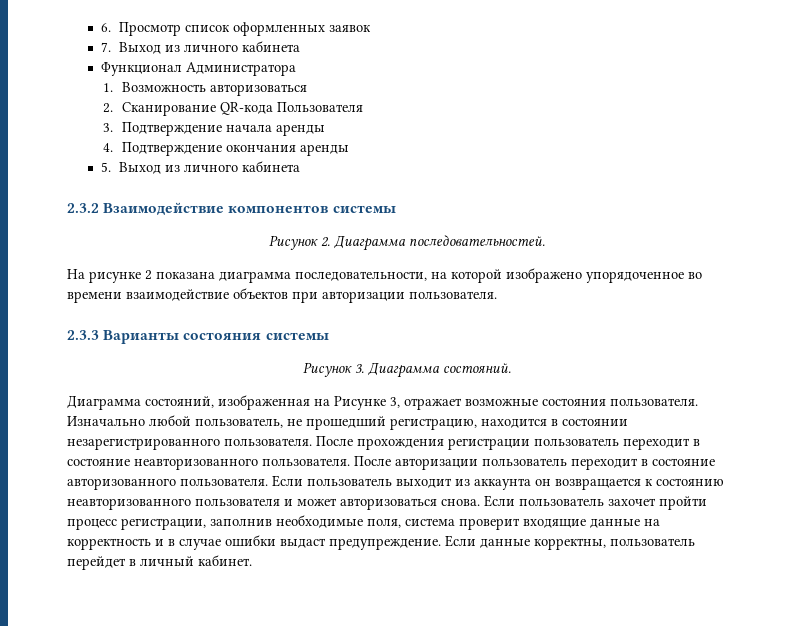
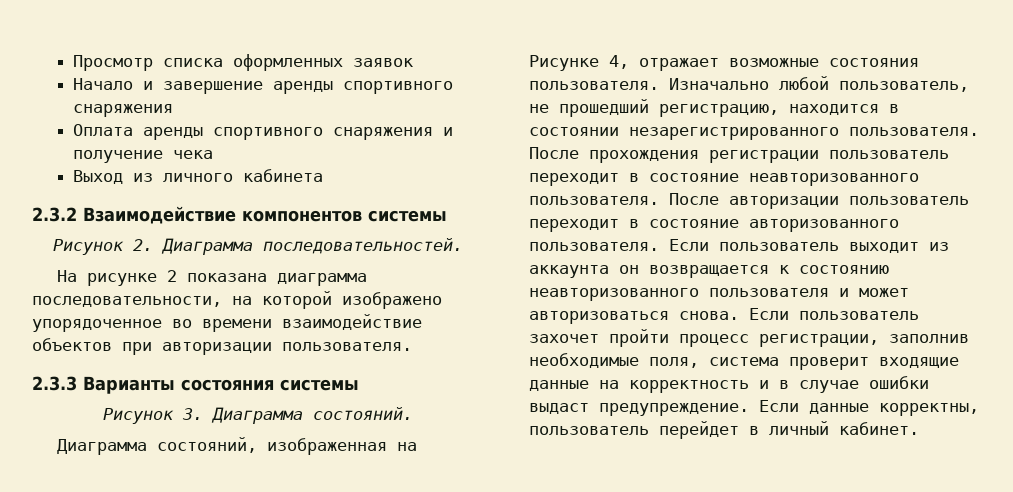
- 6. Просмотр список оформленных заявок
+ Просмотр списка оформленных заявок
- 7. Выход из личного кабинета
- Функционал Администратора
- 1. Возможность авторизоваться
- 2. Сканирование QR-кода Пользователя
- 3. Подтверждение начала аренды
- 4. Подтверждение окончания аренды
- 5. Выход из личного кабинета
+ Начало и завершение аренды спортивного снаряжения
+ Оплата аренды спортивного снаряжения и получение чека
+ Выход из личного кабинета
- Диаграмма состояний, изображенная на Рисунке 3, отражает возможные состояния пользователя.
+ Диаграмма состояний, изображенная на Рисунке 4, отражает возможные состояния пользователя.

